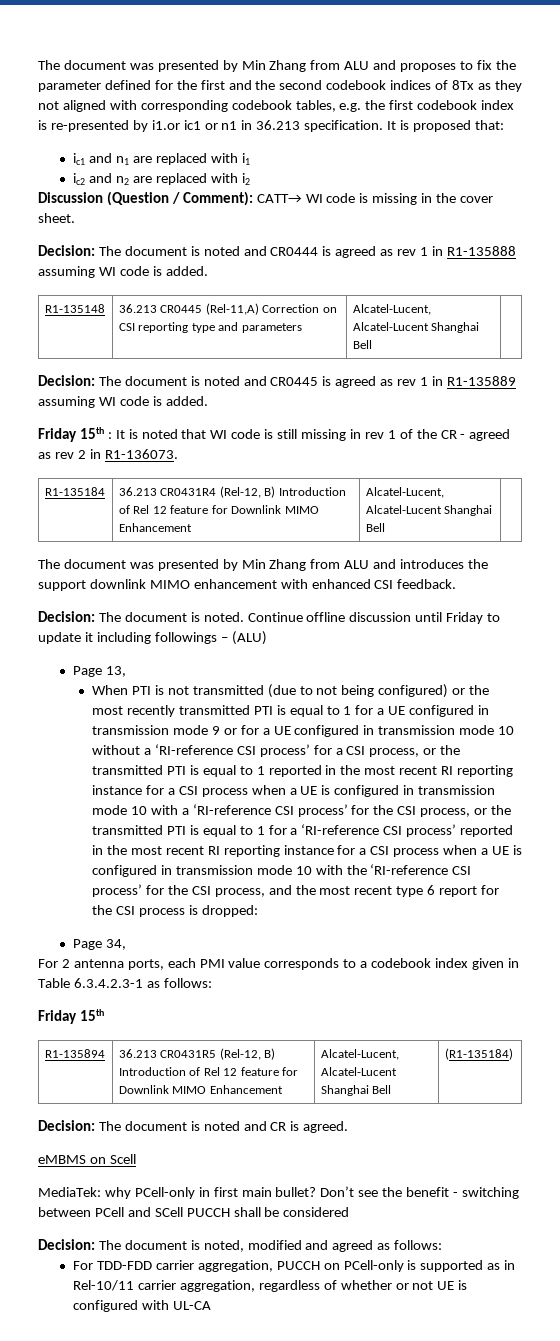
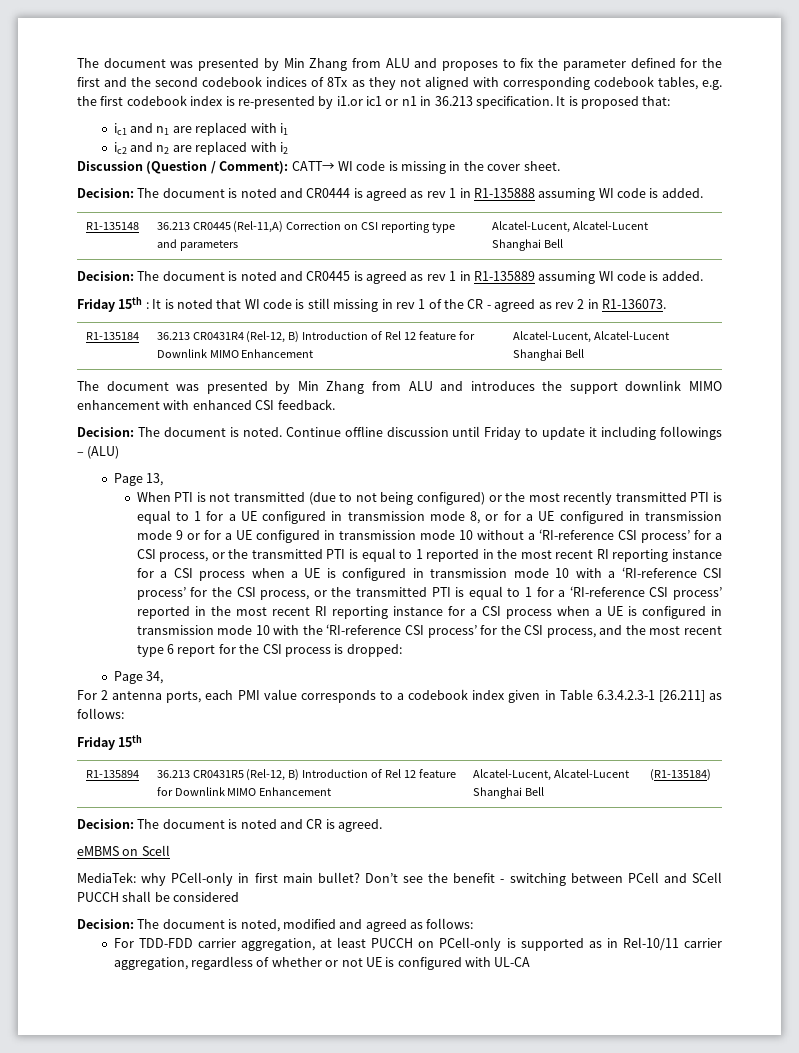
- When PTI is not transmitted (due to not being configured) or the most recently transmitted PTI is equal to 1 for a UE configured in transmission mode 9 or for a UE configured in transmission mode 10 without a ‘RI-reference CSI process’ for a CSI process, or the transmitted PTI is equal to 1 reported in the most recent RI reporting instance for a CSI process when a UE is configured in transmission mode 10 with a ‘RI-reference CSI process’ for the CSI process, or the transmitted PTI is equal to 1 for a ‘RI-reference CSI process’ reported in the most recent RI reporting instance for a CSI process when a UE is configured in transmission mode 10 with the ‘RI-reference CSI process’ for the CSI process, and the most recent type 6 report for the CSI process is dropped:
+ When PTI is not transmitted (due to not being configured) or the most recently transmitted PTI is equal to 1 for a UE configured in transmission mode 8, or for a UE configured in transmission mode 9 or for a UE configured in transmission mode 10 without a ‘RI-reference CSI process’ for a CSI process, or the transmitted PTI is equal to 1 reported in the most recent RI reporting instance for a CSI process when a UE is configured in transmission mode 10 with a ‘RI-reference CSI process’ for the CSI process, or the transmitted PTI is equal to 1 for a ‘RI-reference CSI process’ reported in the most recent RI reporting instance for a CSI process when a UE is configured in transmission mode 10 with the ‘RI-reference CSI process’ for the CSI process, and the most recent type 6 report for the CSI process is dropped:
- For 2 antenna ports, each PMI value corresponds to a codebook index given in Table 6.3.4.2.3-1 as follows:
+ For 2 antenna ports, each PMI value corresponds to a codebook index given in Table 6.3.4.2.3-1 [26.211] as follows:
- For TDD-FDD carrier aggregation, PUCCH on PCell-only is supported as in Rel-10/11 carrier aggregation, regardless of whether or not UE is configured with UL-CA
+ For TDD-FDD carrier aggregation, at least PUCCH on PCell-only is supported as in Rel-10/11 carrier aggregation, regardless of whether or not UE is configured with UL-CA

